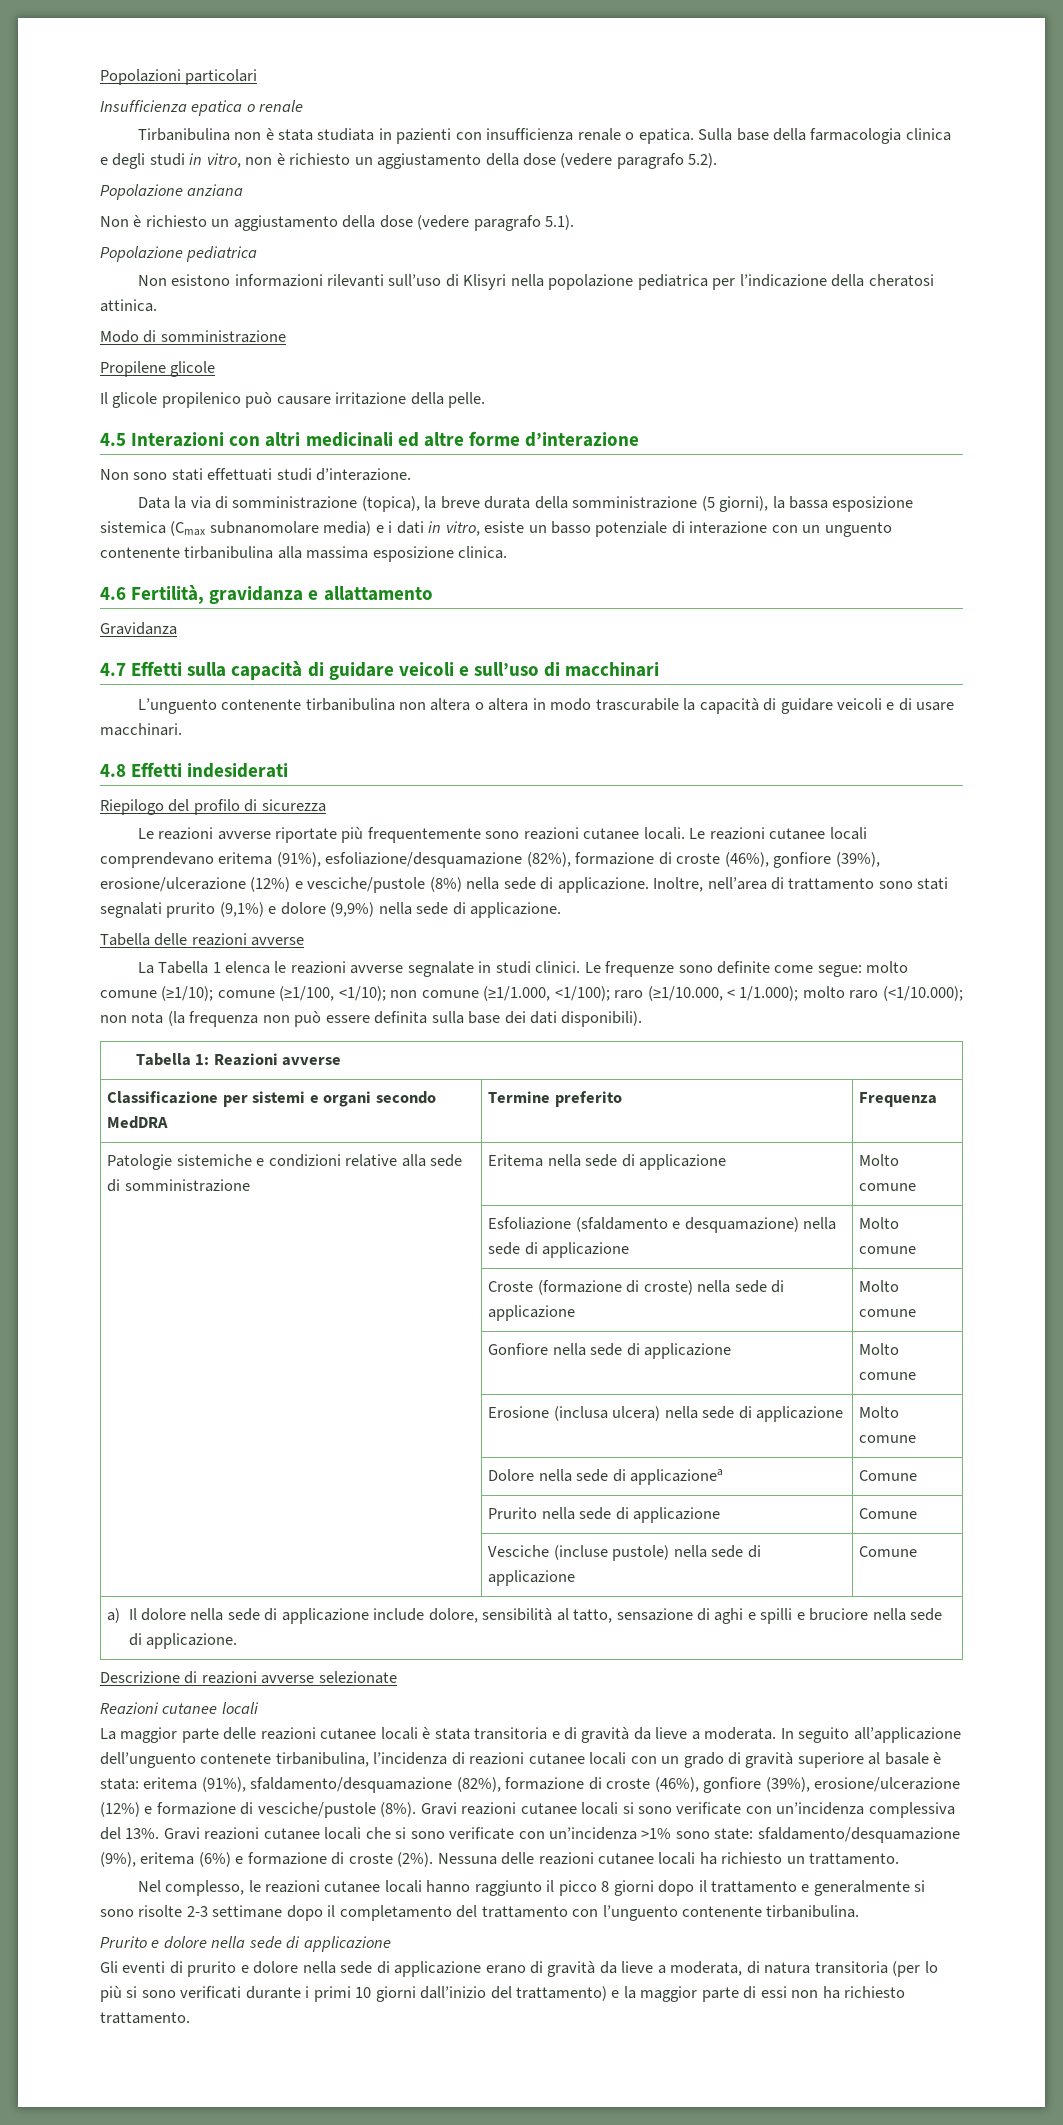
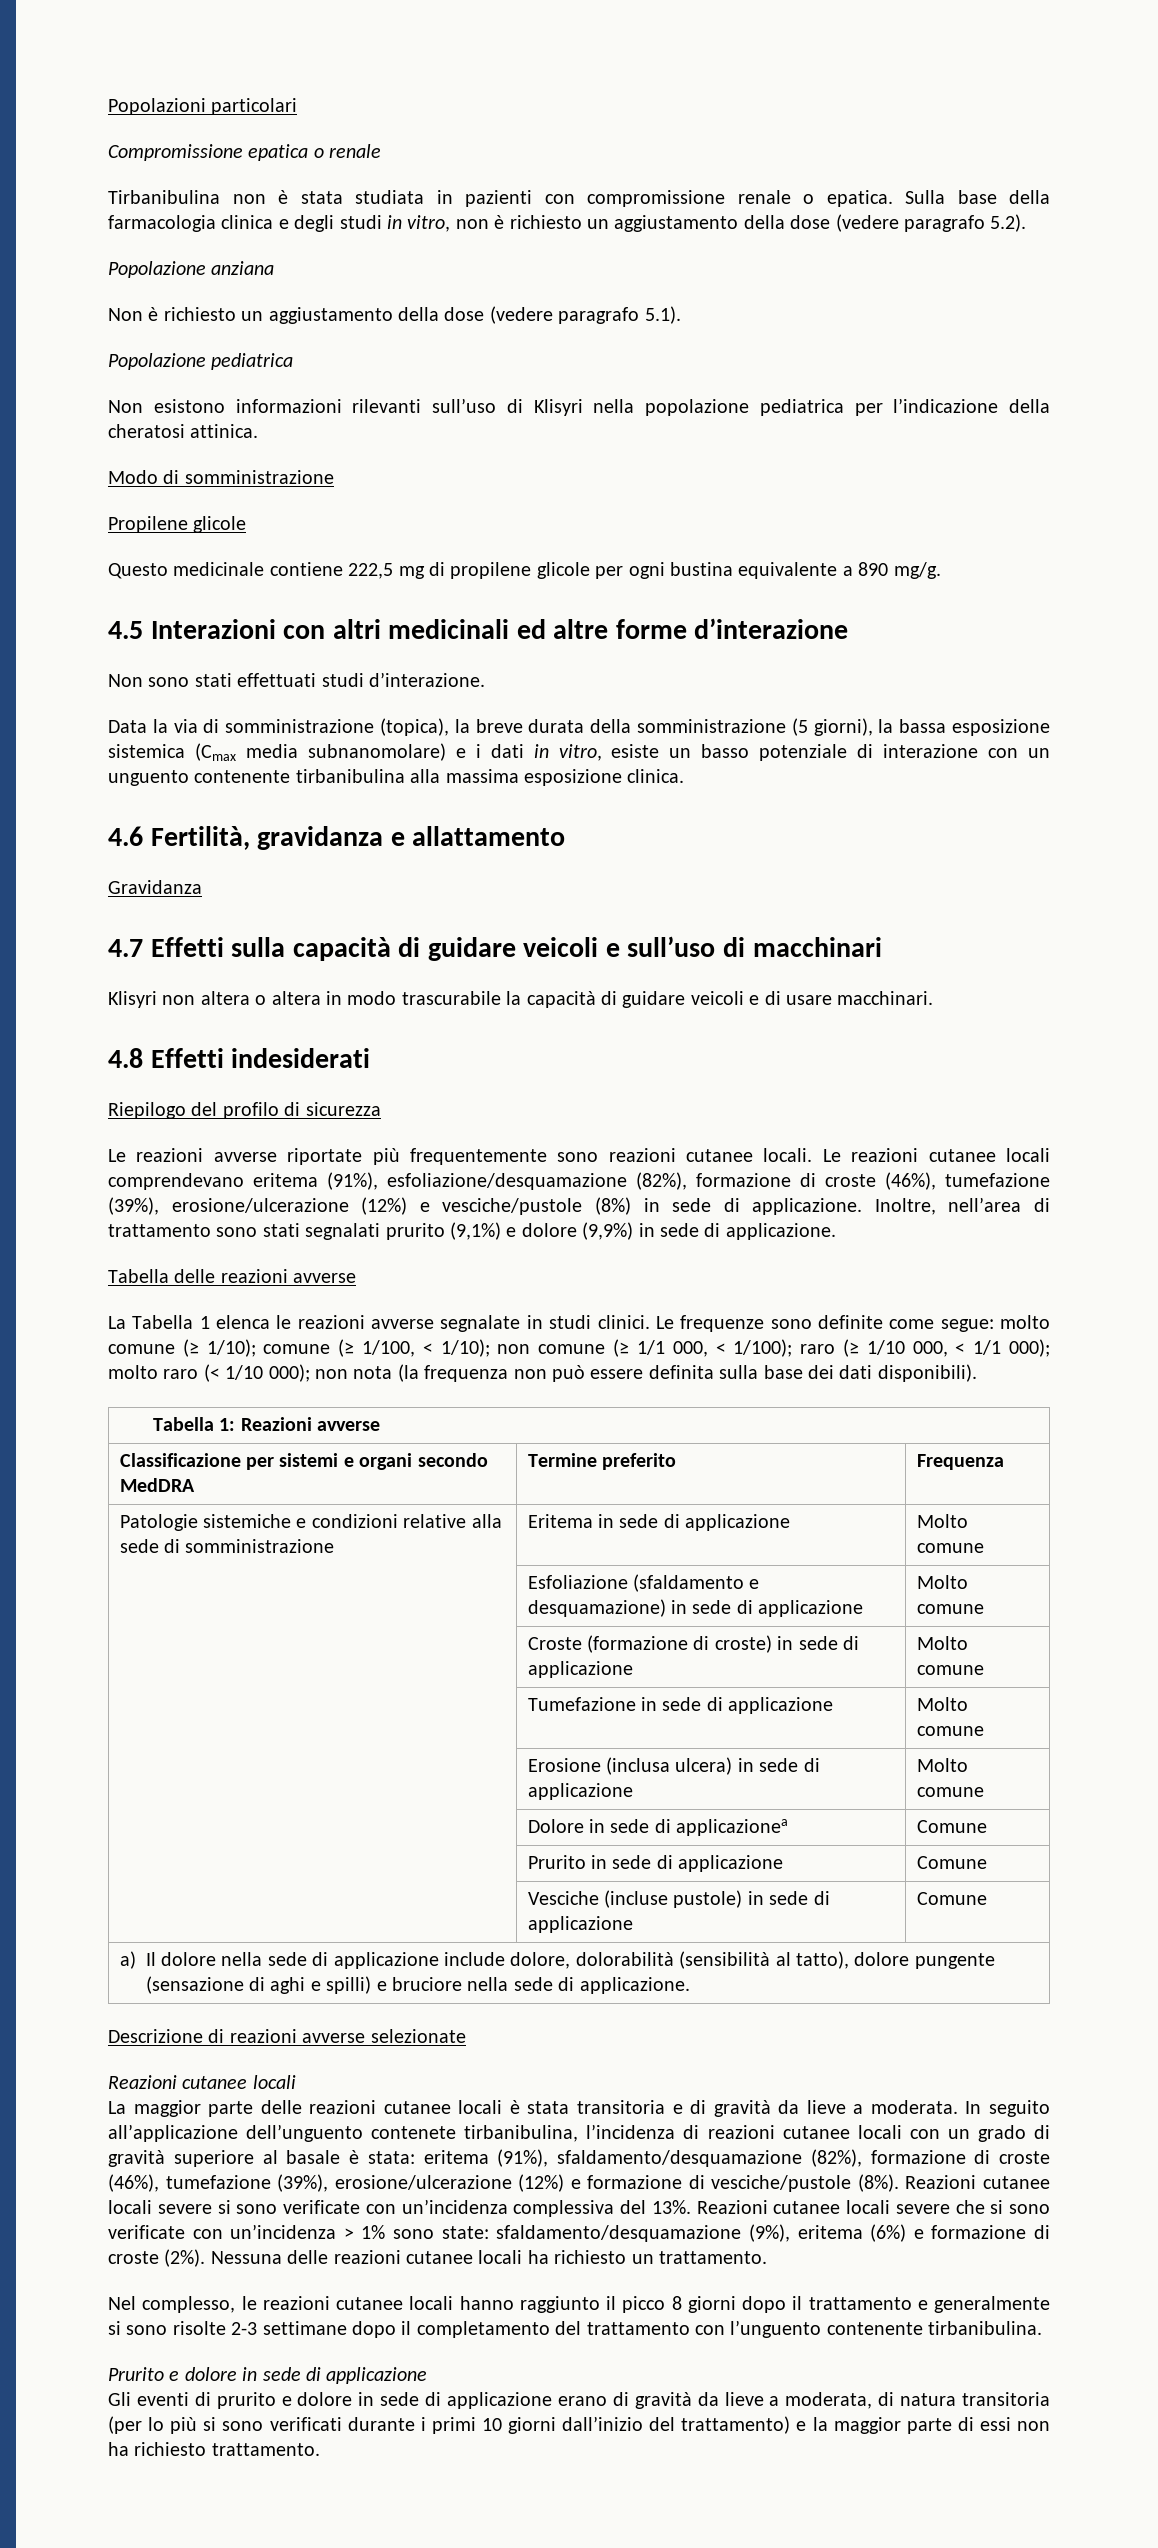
- Insufficienza epatica o renale
+ Compromissione epatica o renale
- Tirbanibulina non è stata studiata in pazienti con insufficienza renale o epatica.
+ Tirbanibulina non è stata studiata in pazienti con compromissione renale o epatica.
- Il glicole propilenico può causare irritazione della pelle.
+ Questo medicinale contiene 222,5 mg di propilene glicole per ogni bustina equivalente a 890 mg/g.
- Data la via di somministrazione (topica), la breve durata della somministrazione (5 giorni), la bassa esposizione sistemica (Cmax subnanomolare media) e i dati in vitro, esiste un basso potenziale di interazione con un unguento contenente tirbanibulina alla massima esposizione clinica.
+ Data la via di somministrazione (topica), la breve durata della somministrazione (5 giorni), la bassa esposizione sistemica (Cmax media subnanomolare) e i dati in vitro, esiste un basso potenziale di interazione con un unguento contenente tirbanibulina alla massima esposizione clinica.
- L’unguento contenente tirbanibulina non altera o altera in modo trascurabile la capacità di guidare veicoli e di usare macchinari.
+ Klisyri non altera o altera in modo trascurabile la capacità di guidare veicoli e di usare macchinari.
- Le reazioni cutanee locali comprendevano eritema (91%), esfoliazione/desquamazione (82%), formazione di croste (46%), gonfiore (39%), erosione/ulcerazione (12%) e vesciche/pustole (8%) nella sede di applicazione.
+ Le reazioni cutanee locali comprendevano eritema (91%), esfoliazione/desquamazione (82%), formazione di croste (46%), tumefazione (39%), erosione/ulcerazione (12%) e vesciche/pustole (8%) in sede di applicazione.
- Inoltre, nell’area di trattamento sono stati segnalati prurito (9,1%) e dolore (9,9%) nella sede di applicazione.
+ Inoltre, nell’area di trattamento sono stati segnalati prurito (9,1%) e dolore (9,9%) in sede di applicazione.
- Le frequenze sono definite come segue: molto comune (≥1/10); comune (≥1/100, <1/10); non comune (≥1/1.000, <1/100); raro (≥1/10.000, < 1/1.000); molto raro (<1/10.000); non nota (la frequenza non può essere definita sulla base dei dati disponibili).
+ Le frequenze sono definite come segue: molto comune (≥ 1/10); comune (≥ 1/100, < 1/10); non comune (≥ 1/1 000, < 1/100); raro (≥ 1/10 000, < 1/1 000); molto raro (< 1/10 000); non nota (la frequenza non può essere definita sulla base dei dati disponibili).
- Patologie sistemiche e condizioni relative alla sede di somministrazione | Eritema nella sede di applicazione | Molto comune
+ Patologie sistemiche e condizioni relative alla sede di somministrazione | Eritema in sede di applicazione | Molto comune
- | Esfoliazione (sfaldamento e desquamazione) nella sede di applicazione | Molto comune
+ | Esfoliazione (sfaldamento e desquamazione) in sede di applicazione | Molto comune
- | Croste (formazione di croste) nella sede di applicazione | Molto comune
- | Gonfiore nella sede di applicazione | Molto comune
+ | Croste (formazione di croste) in sede di applicazione | Molto comune
+ | Tumefazione in sede di applicazione | Molto comune
- | Erosione (inclusa ulcera) nella sede di applicazione | Molto comune
+ | Erosione (inclusa ulcera) in sede di applicazione | Molto comune
- | Dolore nella sede di applicazionea | Comune
+ | Dolore in sede di applicazionea | Comune
- | Prurito nella sede di applicazione | Comune
+ | Prurito in sede di applicazione | Comune
- | Vesciche (incluse pustole) nella sede di applicazione | Comune
+ | Vesciche (incluse pustole) in sede di applicazione | Comune
- a) Il dolore nella sede di applicazione include dolore, sensibilità al tatto, sensazione di aghi e spilli e bruciore nella sede di applicazione.
+ a) Il dolore nella sede di applicazione include dolore, dolorabilità (sensibilità al tatto), dolore pungente (sensazione di aghi e spilli) e bruciore nella sede di applicazione.
- In seguito all’applicazione dell’unguento contenete tirbanibulina, l’incidenza di reazioni cutanee locali con un grado di gravità superiore al basale è stata: eritema (91%), sfaldamento/desquamazione (82%), formazione di croste (46%), gonfiore (39%), erosione/ulcerazione (12%) e formazione di vesciche/pustole (8%).
+ In seguito all’applicazione dell’unguento contenete tirbanibulina, l’incidenza di reazioni cutanee locali con un grado di gravità superiore al basale è stata: eritema (91%), sfaldamento/desquamazione (82%), formazione di croste (46%), tumefazione (39%), erosione/ulcerazione (12%) e formazione di vesciche/pustole (8%).
- Gravi reazioni cutanee locali si sono verificate con un’incidenza complessiva del 13%.
+ Reazioni cutanee locali severe si sono verificate con un’incidenza complessiva del 13%.
- Gravi reazioni cutanee locali che si sono verificate con un’incidenza >1% sono state: sfaldamento/desquamazione (9%), eritema (6%) e formazione di croste (2%).
+ Reazioni cutanee locali severe che si sono verificate con un’incidenza > 1% sono state: sfaldamento/desquamazione (9%), eritema (6%) e formazione di croste (2%).
- Prurito e dolore nella sede di applicazione
+ Prurito e dolore in sede di applicazione
- Gli eventi di prurito e dolore nella sede di applicazione erano di gravità da lieve a moderata, di natura transitoria (per lo più si sono verificati durante i primi 10 giorni dall’inizio del trattamento) e la maggior parte di essi non ha richiesto trattamento.
+ Gli eventi di prurito e dolore in sede di applicazione erano di gravità da lieve a moderata, di natura transitoria (per lo più si sono verificati durante i primi 10 giorni dall’inizio del trattamento) e la maggior parte di essi non ha richiesto trattamento.

